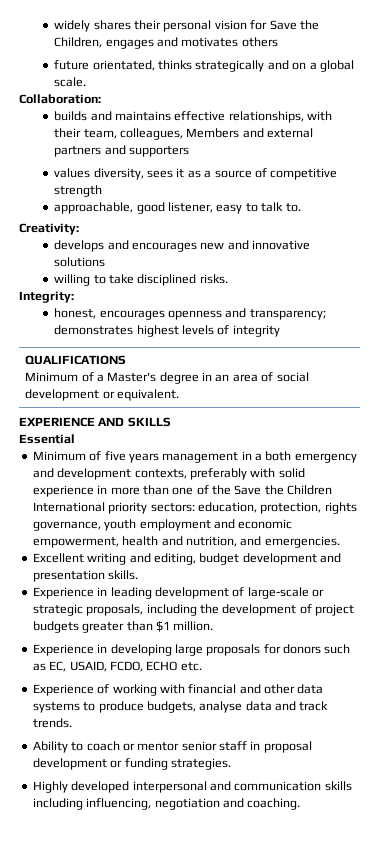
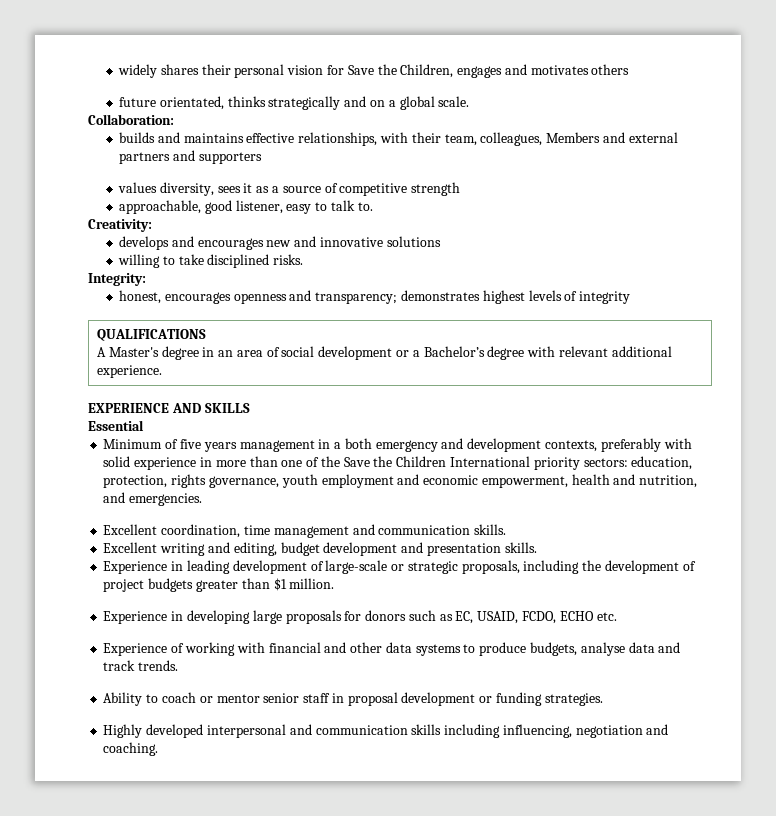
  QUALIFICATIONS
- Minimum of a Master's degree in an area of social development or equivalent.
+ A Master's degree in an area of social development or a Bachelor’s degree with relevant additional experience.
+ Excellent coordination, time management and communication skills.

